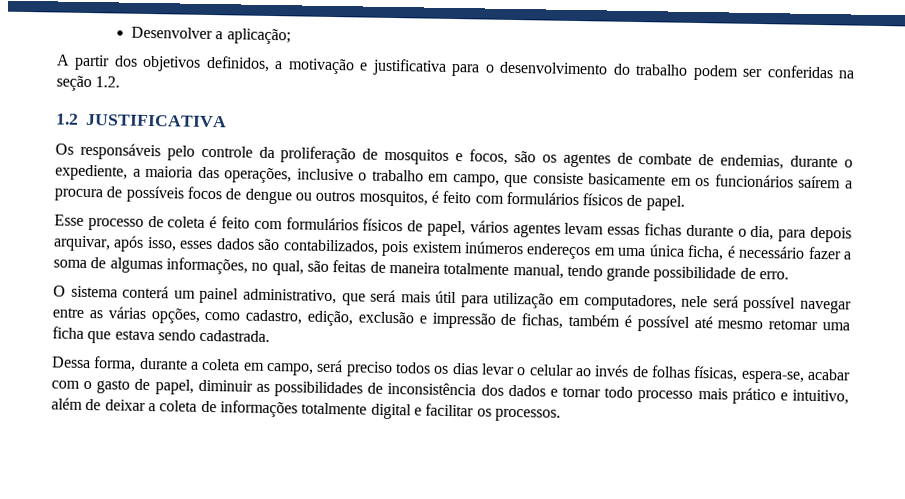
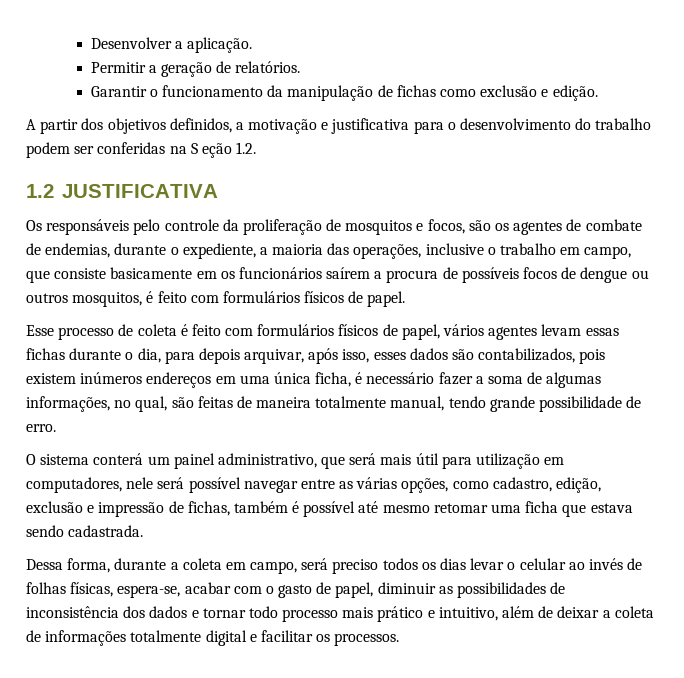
- Desenvolver a aplicação;
+ Desenvolver a aplicação.
+ Permitir a geração de relatórios.
+ Garantir o funcionamento da manipulação de fichas como exclusão e edição.
- A partir dos objetivos definidos, a motivação e justificativa para o desenvolvimento do trabalho podem ser conferidas na seção 1.2.
+ A partir dos objetivos definidos, a motivação e justificativa para o desenvolvimento do trabalho podem ser conferidas na S eção 1.2.

